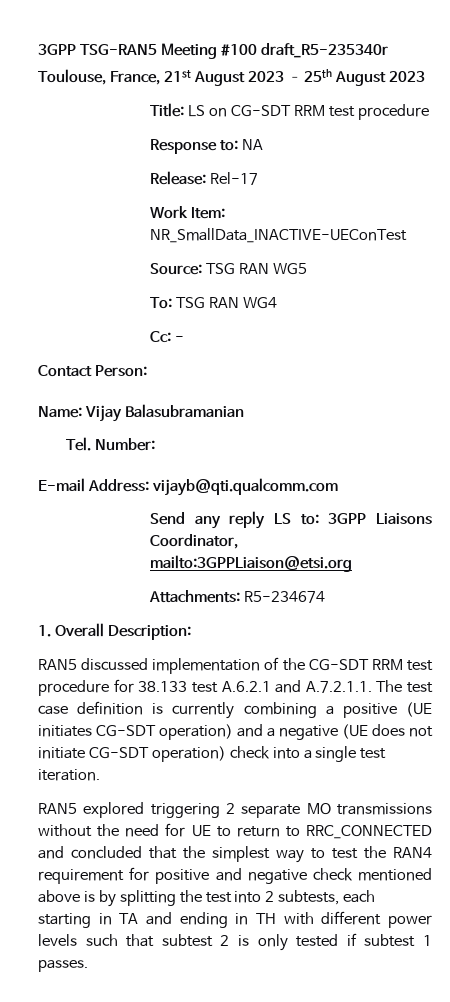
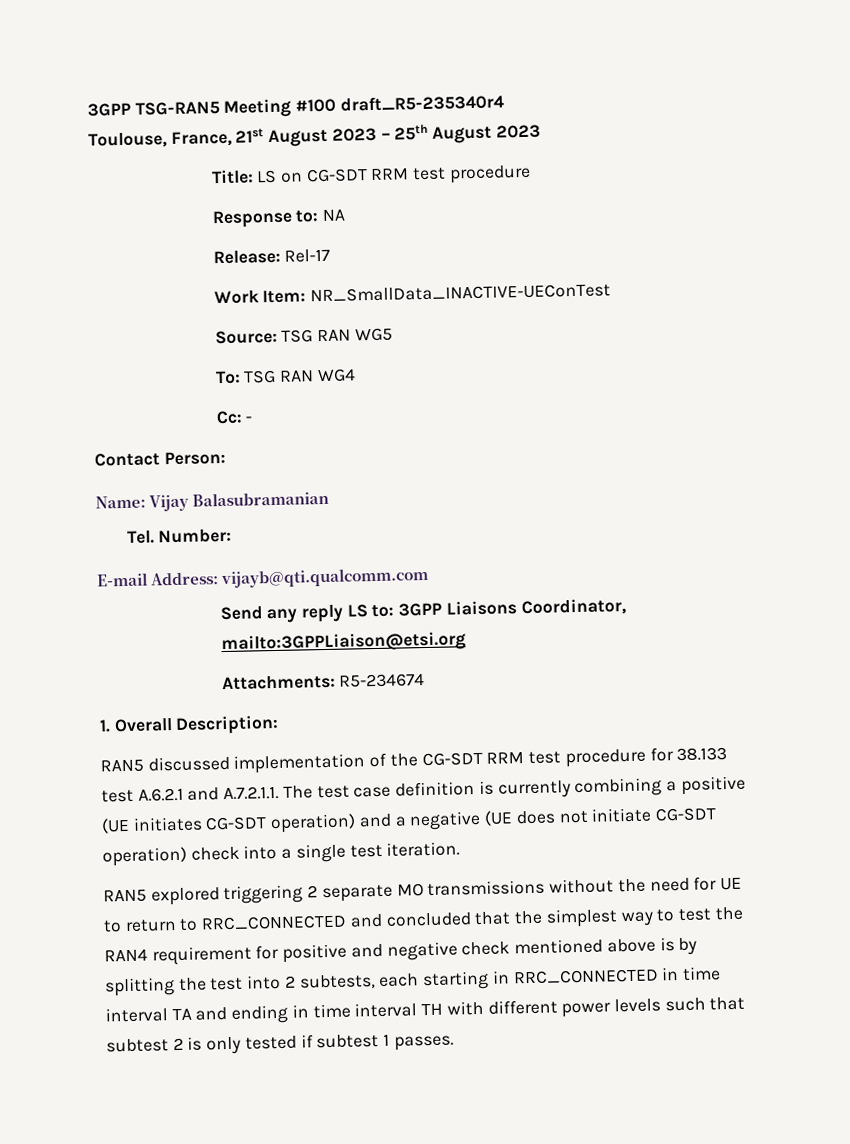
- 3GPP TSG-RAN5 Meeting #100 draft_R5-235340r
+ 3GPP TSG-RAN5 Meeting #100 draft_R5-235340r4
- RAN5 explored triggering 2 separate MO transmissions without the need for UE to return to RRC_CONNECTED and concluded that the simplest way to test the RAN4 requirement for positive and negative check mentioned above is by splitting the test into 2 subtests, each starting in TA and ending in TH with different power levels such that subtest 2 is only tested if subtest 1 passes.
+ RAN5 explored triggering 2 separate MO transmissions without the need for UE to return to RRC_CONNECTED and concluded that the simplest way to test the RAN4 requirement for positive and negative check mentioned above is by splitting the test into 2 subtests, each starting in RRC_CONNECTED in time interval TA and ending in time interval TH with different power levels such that subtest 2 is only tested if subtest 1 passes.

